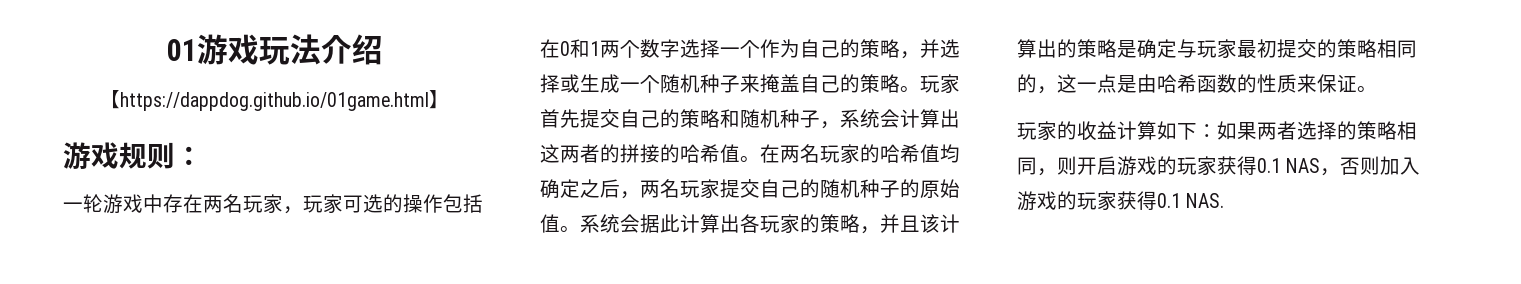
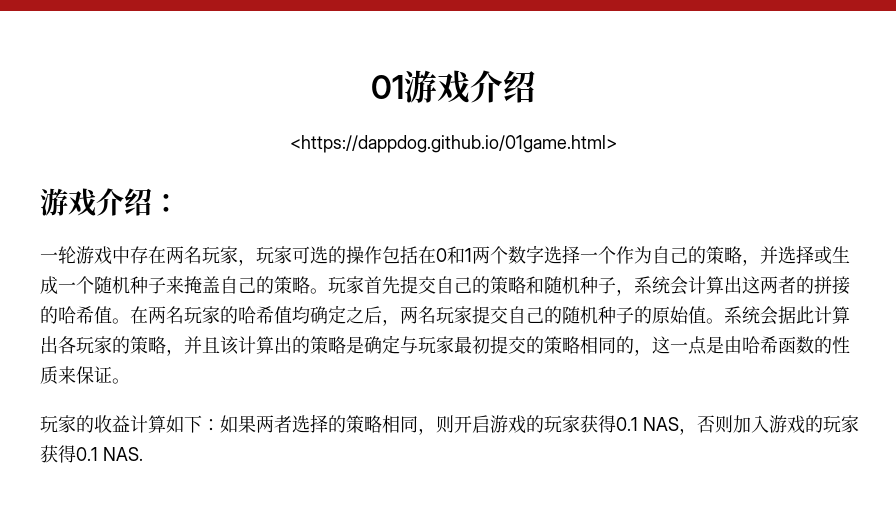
- 01游戏玩法介绍
+ 01游戏介绍
- 【https://dappdog.github.io/01game.html】
- 游戏规则：
+ <https://dappdog.github.io/01game.html>
+ 游戏介绍：

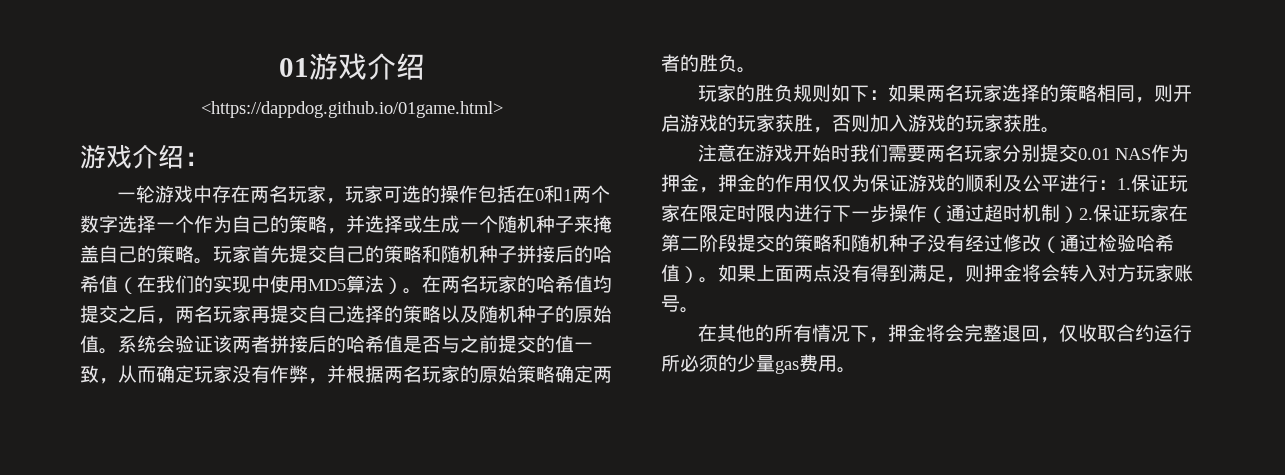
- 玩家首先提交自己的策略和随机种子，系统会计算出这两者的拼接的哈希值。
+ 玩家首先提交自己的策略和随机种子拼接后的哈希值（在我们的实现中使用MD5算法）。
- 在两名玩家的哈希值均确定之后，两名玩家提交自己的随机种子的原始值。
+ 在两名玩家的哈希值均提交之后，两名玩家再提交自己选择的策略以及随机种子的原始值。
- 系统会据此计算出各玩家的策略，并且该计算出的策略是确定与玩家最初提交的策略相同的，这一点是由哈希函数的性质来保证。
+ 系统会验证该两者拼接后的哈希值是否与之前提交的值一致，从而确定玩家没有作弊，并根据两名玩家的原始策略确定两者的胜负。
- 玩家的收益计算如下：如果两者选择的策略相同，则开启游戏的玩家获得0.1 NAS，否则加入游戏的玩家获得0.1 NAS.
+ 玩家的胜负规则如下：如果两名玩家选择的策略相同，则开启游戏的玩家获胜，否则加入游戏的玩家获胜。
+ 注意在游戏开始时我们需要两名玩家分别提交0.01 NAS作为押金，押金的作用仅仅为保证游戏的顺利及公平进行：1.保证玩家在限定时限内进行下一步操作（通过超时机制）2.保证玩家在第二阶段提交的策略和随机种子没有经过修改（通过检验哈希值）。如果上面两点没有得到满足，则押金将会转入对方玩家账号。
+ 在其他的所有情况下，押金将会完整退回，仅收取合约运行所必须的少量gas费用。

